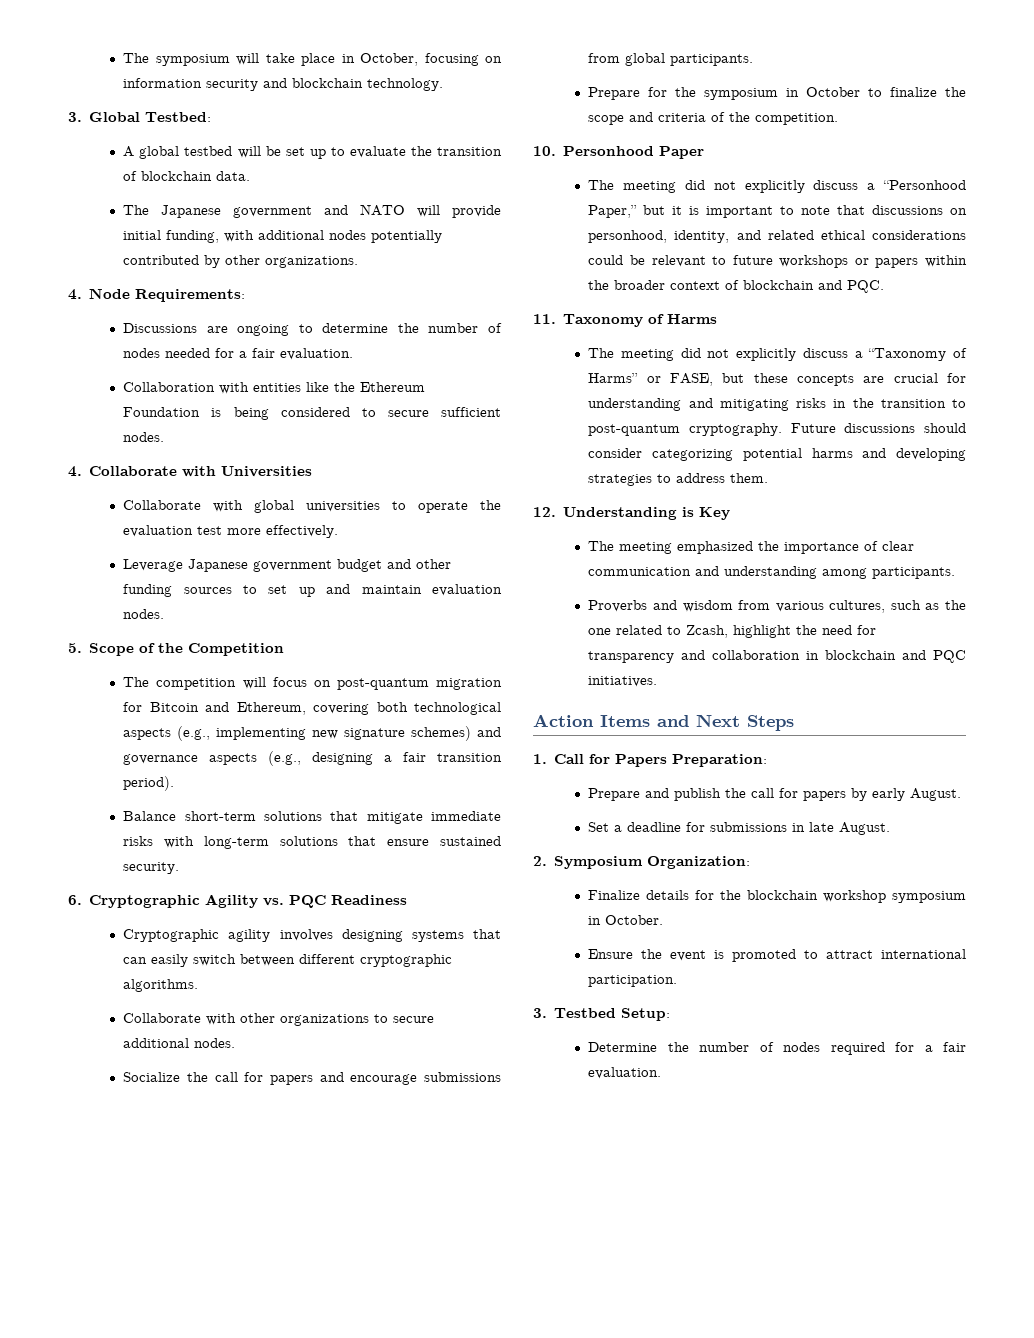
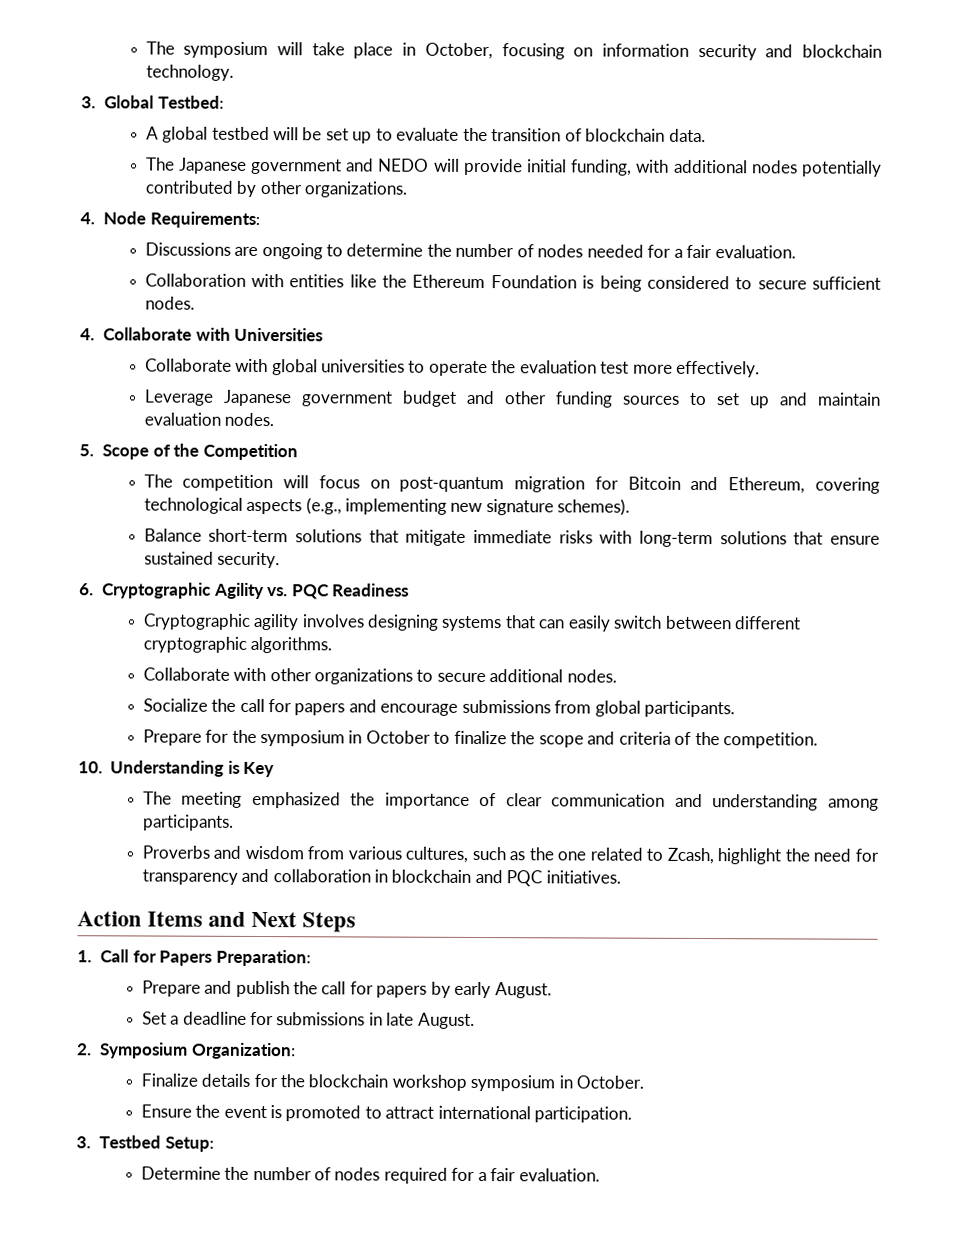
- The Japanese government and NATO will provide initial funding, with additional nodes potentially contributed by other organizations.
+ The Japanese government and NEDO will provide initial funding, with additional nodes potentially contributed by other organizations.
- The competition will focus on post-quantum migration for Bitcoin and Ethereum, covering both technological aspects (e.g., implementing new signature schemes) and governance aspects (e.g., designing a fair transition period).
+ The competition will focus on post-quantum migration for Bitcoin and Ethereum, covering technological aspects (e.g., implementing new signature schemes).
- 10. Personhood Paper
- The meeting did not explicitly discuss a “Personhood Paper,” but it is important to note that discussions on personhood, identity, and related ethical considerations could be relevant to future workshops or papers within the broader context of blockchain and PQC.
- 11. Taxonomy of Harms
- The meeting did not explicitly discuss a “Taxonomy of Harms” or FASE, but these concepts are crucial for understanding and mitigating risks in the transition to post-quantum cryptography. Future discussions should consider categorizing potential harms and developing strategies to address them.
- 12. Understanding is Key
+ 10. Understanding is Key

